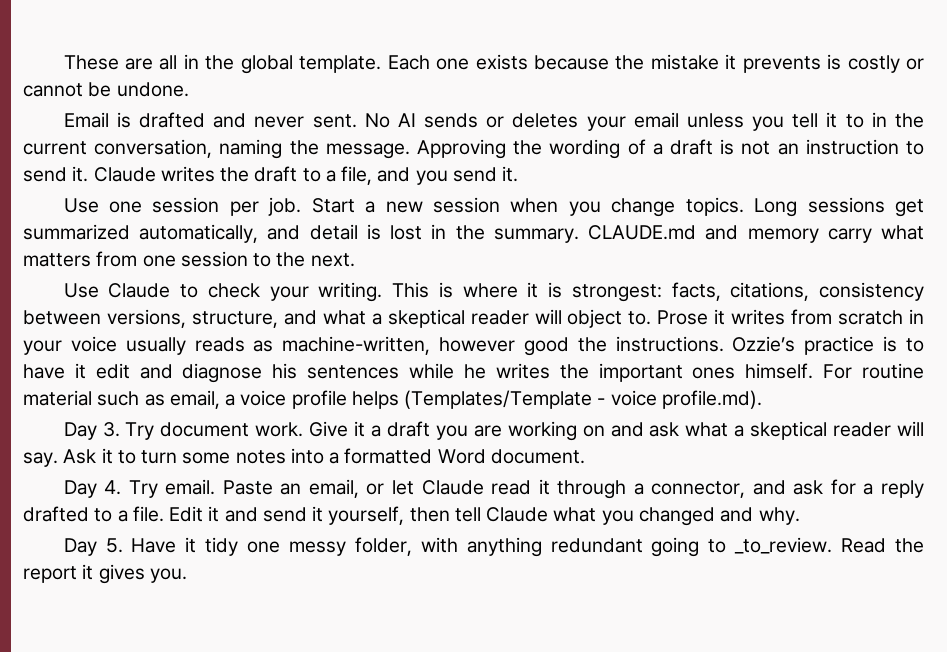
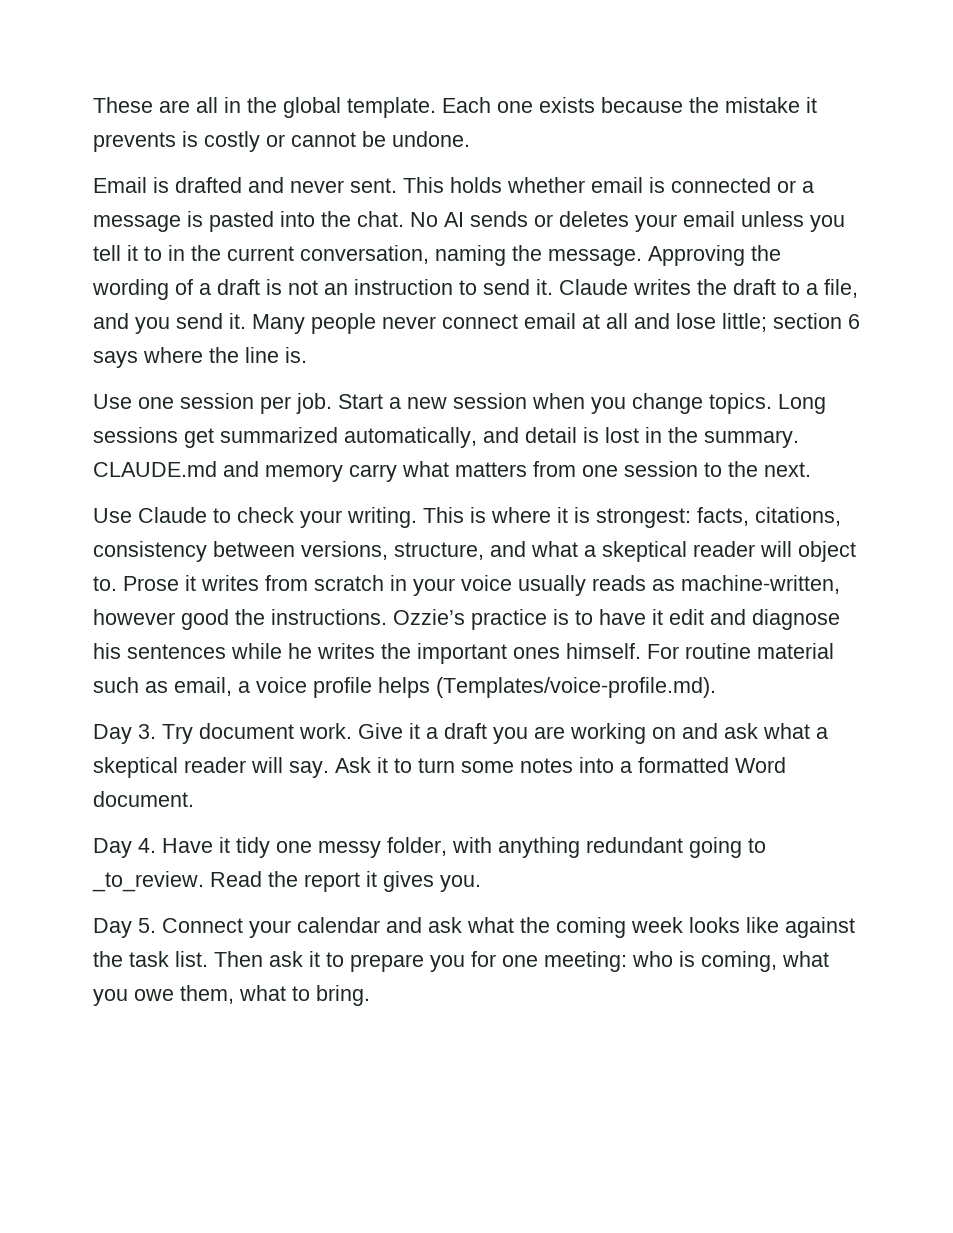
+ This holds whether email is connected or a message is pasted into the chat.
+ Many people never connect email at all and lose little; section 6 says where the line is.
- For routine material such as email, a voice profile helps (Templates/Template - voice profile.md).
+ For routine material such as email, a voice profile helps (Templates/voice-profile.md).
- Day 4. Try email. Paste an email, or let Claude read it through a connector, and ask for a reply drafted to a file. Edit it and send it yourself, then tell Claude what you changed and why.
- Day 5. Have it tidy one messy folder, with anything redundant going to _to_review.
+ Day 4. Have it tidy one messy folder, with anything redundant going to _to_review.
+ Day 5. Connect your calendar and ask what the coming week looks like against the task list. Then ask it to prepare you for one meeting: who is coming, what you owe them, what to bring.

